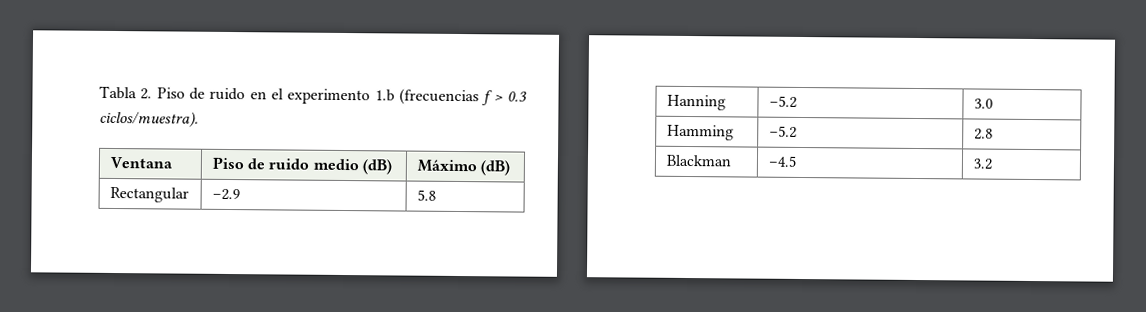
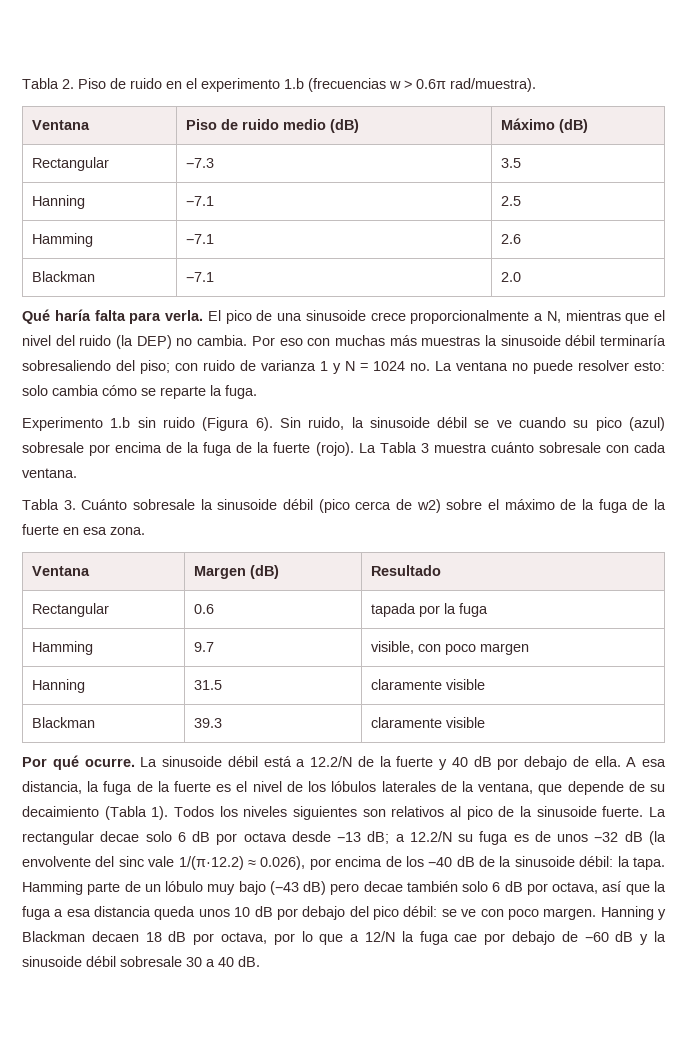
- Tabla 2. Piso de ruido en el experimento 1.b (frecuencias f > 0.3 ciclos/muestra).
+ Tabla 2. Piso de ruido en el experimento 1.b (frecuencias w > 0.6π rad/muestra).
- Rectangular | −2.9 | 5.8
- Hanning | −5.2 | 3.0
- Hamming | −5.2 | 2.8
- Blackman | −4.5 | 3.2
+ Rectangular | −7.3 | 3.5
+ Hanning | −7.1 | 2.5
+ Hamming | −7.1 | 2.6
+ Blackman | −7.1 | 2.0
+ Qué haría falta para verla. El pico de una sinusoide crece proporcionalmente a N, mientras que el nivel del ruido (la DEP) no cambia. Por eso con muchas más muestras la sinusoide débil terminaría sobresaliendo del piso; con ruido de varianza 1 y N = 1024 no. La ventana no puede resolver esto: solo cambia cómo se reparte la fuga.
+ Experimento 1.b sin ruido (Figura 6). Sin ruido, la sinusoide débil se ve cuando su pico (azul) sobresale por encima de la fuga de la fuerte (rojo). La Tabla 3 muestra cuánto sobresale con cada ventana.
+ Tabla 3. Cuánto sobresale la sinusoide débil (pico cerca de w2) sobre el máximo de la fuga de la fuerte en esa zona.
+ Ventana | Margen (dB) | Resultado
+ Rectangular | 0.6 | tapada por la fuga
+ Hamming | 9.7 | visible, con poco margen
+ Hanning | 31.5 | claramente visible
+ Blackman | 39.3 | claramente visible
+ Por qué ocurre. La sinusoide débil está a 12.2/N de la fuerte y 40 dB por debajo de ella. A esa distancia, la fuga de la fuerte es el nivel de los lóbulos laterales de la ventana, que depende de su decaimiento (Tabla 1). Todos los niveles siguientes son relativos al pico de la sinusoide fuerte. La rectangular decae solo 6 dB por octava desde −13 dB; a 12.2/N su fuga es de unos −32 dB (la envolvente del sinc vale 1/(π·12.2) ≈ 0.026), por encima de los −40 dB de la sinusoide débil: la tapa. Hamming parte de un lóbulo muy bajo (−43 dB) pero decae también solo 6 dB por octava, así que la fuga a esa distancia queda unos 10 dB por debajo del pico débil: se ve con poco margen. Hanning y Blackman decaen 18 dB por octava, por lo que a 12/N la fuga cae por debajo de −60 dB y la sinusoide débil sobresale 30 a 40 dB.

